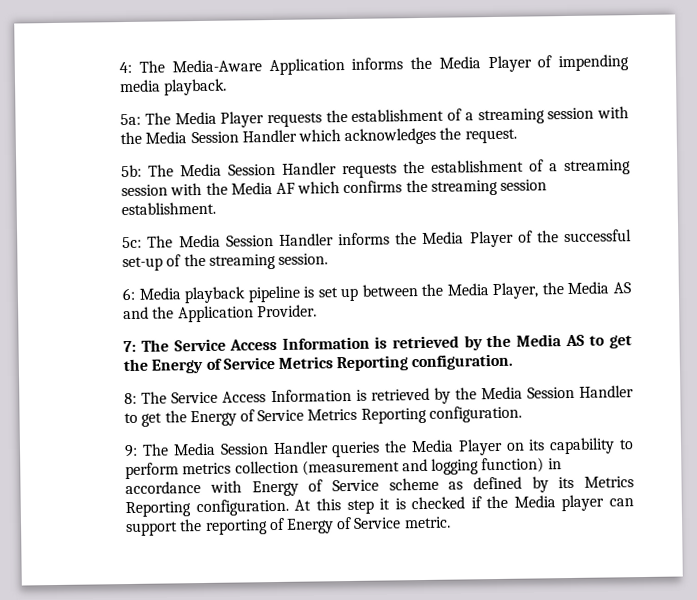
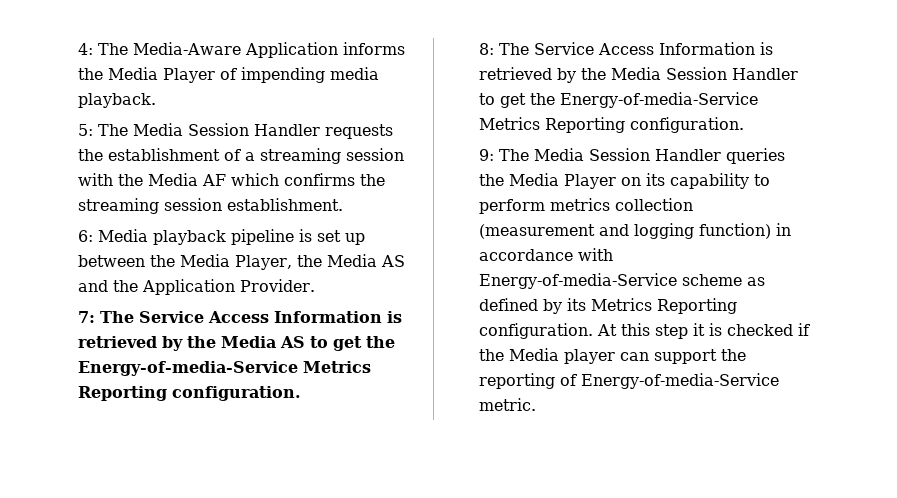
- 5a: The Media Player requests the establishment of a streaming session with the Media Session Handler which acknowledges the request.
- 5b: The Media Session Handler requests the establishment of a streaming session with the Media AF which confirms the streaming session establishment.
+ 5: The Media Session Handler requests the establishment of a streaming session with the Media AF which confirms the streaming session establishment.
- 5c: The Media Session Handler informs the Media Player of the successful set-up of the streaming session.
- 7: The Service Access Information is retrieved by the Media AS to get the Energy of Service Metrics Reporting configuration.
+ 7: The Service Access Information is retrieved by the Media AS to get the Energy-of-media-Service Metrics Reporting configuration.
- 8: The Service Access Information is retrieved by the Media Session Handler to get the Energy of Service Metrics Reporting configuration.
+ 8: The Service Access Information is retrieved by the Media Session Handler to get the Energy-of-media-Service Metrics Reporting configuration.
- 9: The Media Session Handler queries the Media Player on its capability to perform metrics collection (measurement and logging function) in accordance with Energy of Service scheme as defined by its Metrics Reporting configuration.
+ 9: The Media Session Handler queries the Media Player on its capability to perform metrics collection (measurement and logging function) in accordance with Energy-of-media-Service scheme as defined by its Metrics Reporting configuration.
- At this step it is checked if the Media player can support the reporting of Energy of Service metric.
+ At this step it is checked if the Media player can support the reporting of Energy-of-media-Service metric.

